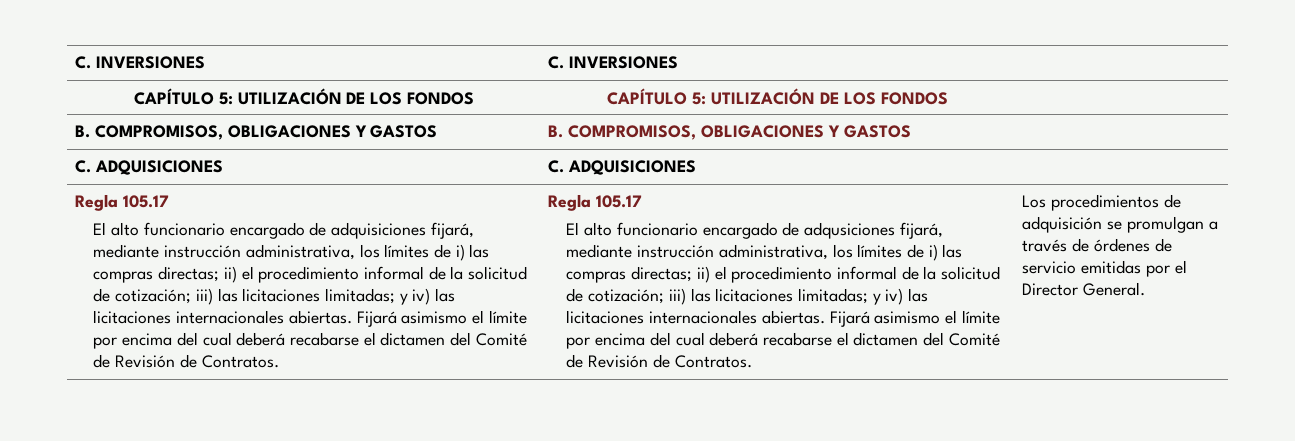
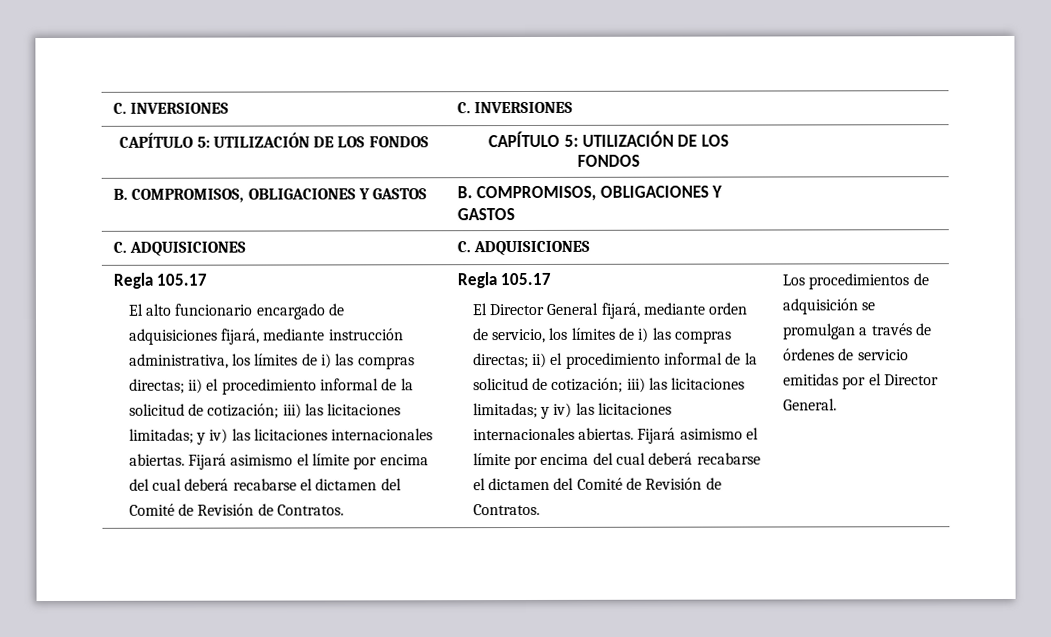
- El alto funcionario encargado de adqusiciones fijará, mediante instrucción administrativa, los límites de i) las compras directas; ii) el procedimiento informal de la solicitud de cotización; iii) las licitaciones limitadas; y iv) las licitaciones internacionales abiertas.
+ El Director General fijará, mediante orden de servicio, los límites de i) las compras directas; ii) el procedimiento informal de la solicitud de cotización; iii) las licitaciones limitadas; y iv) las licitaciones internacionales abiertas.

